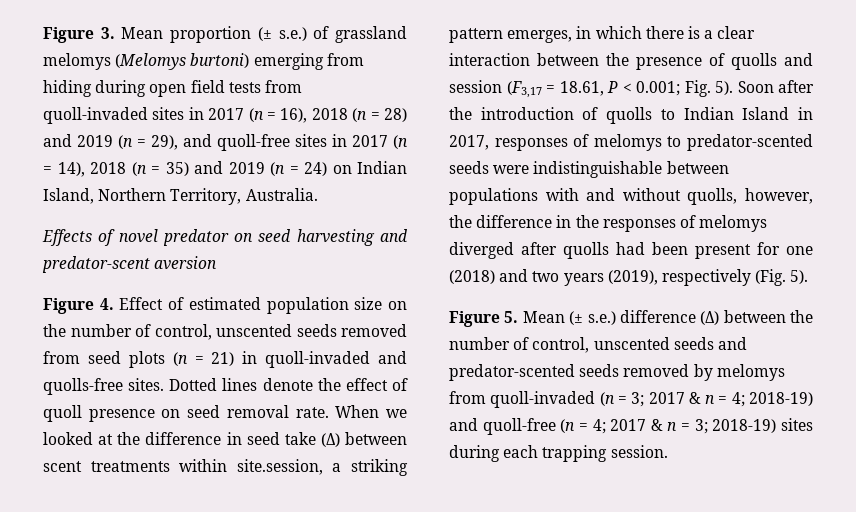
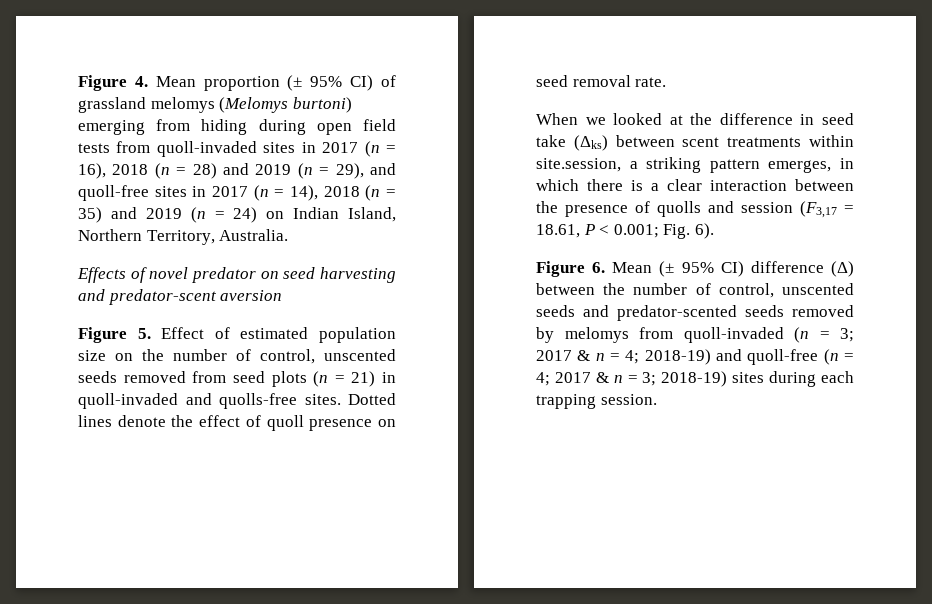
- Figure 3. Mean proportion (± s.e.) of grassland melomys (Melomys burtoni) emerging from hiding during open field tests from quoll-invaded sites in 2017 (n = 16), 2018 (n = 28) and 2019 (n = 29), and quoll-free sites in 2017 (n = 14), 2018 (n = 35) and 2019 (n = 24) on Indian Island, Northern Territory, Australia.
+ Figure 4. Mean proportion (± 95% CI) of grassland melomys (Melomys burtoni) emerging from hiding during open field tests from quoll-invaded sites in 2017 (n = 16), 2018 (n = 28) and 2019 (n = 29), and quoll-free sites in 2017 (n = 14), 2018 (n = 35) and 2019 (n = 24) on Indian Island, Northern Territory, Australia.
- Figure 4. Effect of estimated population size on the number of control, unscented seeds removed from seed plots (n = 21) in quoll-invaded and quolls-free sites.
+ Figure 5. Effect of estimated population size on the number of control, unscented seeds removed from seed plots (n = 21) in quoll-invaded and quolls-free sites.
- Dotted lines denote the effect of quoll presence on seed removal rate. When we looked at the difference in seed take (Δ) between scent treatments within site.session, a striking pattern emerges, in which there is a clear interaction between the presence of quolls and session (F3,17 = 18.61, P < 0.001;
+ Dotted lines denote the effect of quoll presence on seed removal rate.
+ When we looked at the difference in seed take (Δks) between scent treatments within site.session, a striking pattern emerges, in which there is a clear interaction between the presence of quolls and session (F3,17 = 18.61, P < 0.001;
- Fig. 5). Soon after the introduction of quolls to Indian Island in 2017, responses of melomys to predator-scented seeds were indistinguishable between populations with and without quolls, however, the difference in the responses of melomys diverged after quolls had been present for one (2018) and two years (2019), respectively (Fig. 5).
- Figure 5. Mean (± s.e.) difference (Δ) between the number of control, unscented seeds and predator-scented seeds removed by melomys from quoll-invaded (n = 3;
+ Fig. 6).
+ Figure 6. Mean (± 95% CI) difference (Δ) between the number of control, unscented seeds and predator-scented seeds removed by melomys from quoll-invaded (n = 3;

